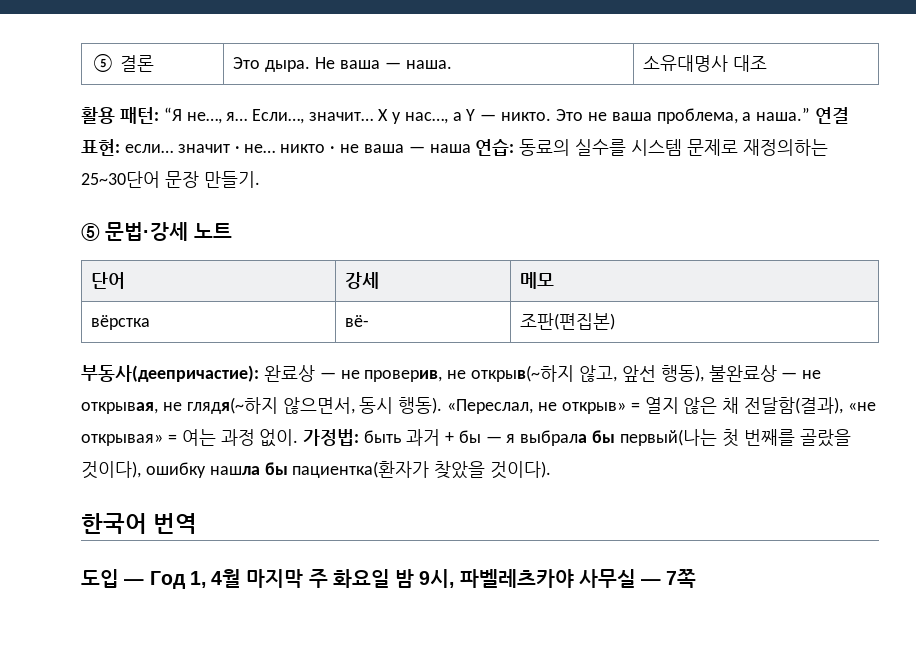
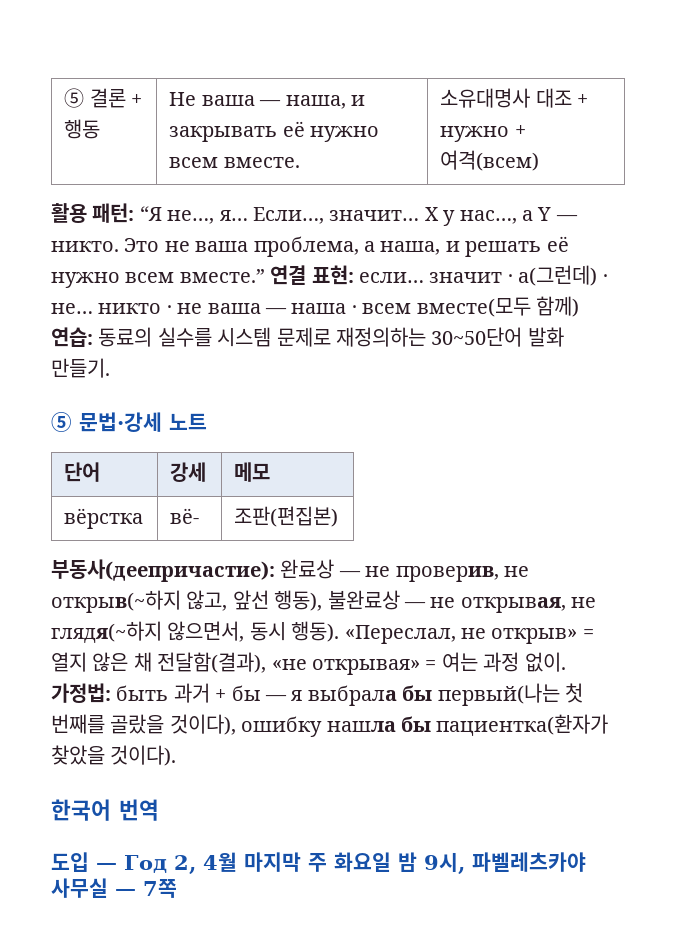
- ⑤ 결론 | Это дыра. Не ваша — наша. | 소유대명사 대조
+ ⑤ 결론 + 행동 | Не ваша — наша, и закрывать её нужно всем вместе. | 소유대명사 대조 + нужно + 여격(всем)
- Это не ваша проблема, а наша.”
+ Это не ваша проблема, а наша, и решать её нужно всем вместе.”
- 연결 표현: если… значит · не… никто · не ваша — наша 연습: 동료의 실수를 시스템 문제로 재정의하는 25~30단어 문장 만들기.
+ 연결 표현: если… значит · а(그런데) · не… никто · не ваша — наша · всем вместе(모두 함께) 연습: 동료의 실수를 시스템 문제로 재정의하는 30~50단어 발화 만들기.
- 도입 — Год 1, 4월 마지막 주 화요일 밤 9시, 파벨레츠카야 사무실 — 7쪽
+ 도입 — Год 2, 4월 마지막 주 화요일 밤 9시, 파벨레츠카야 사무실 — 7쪽

